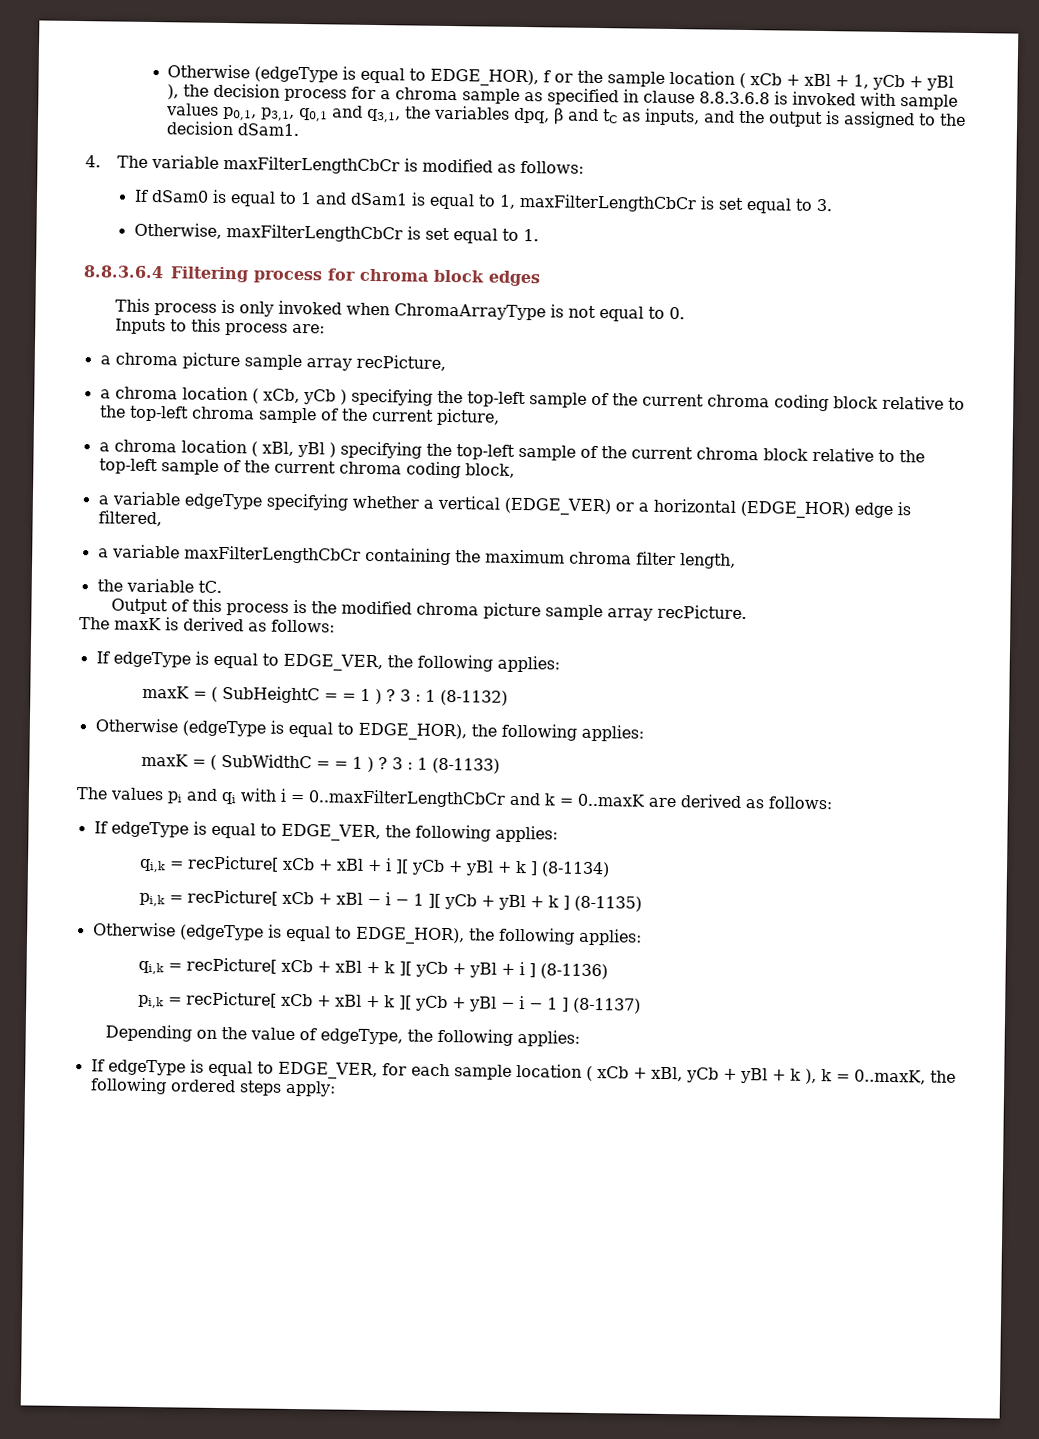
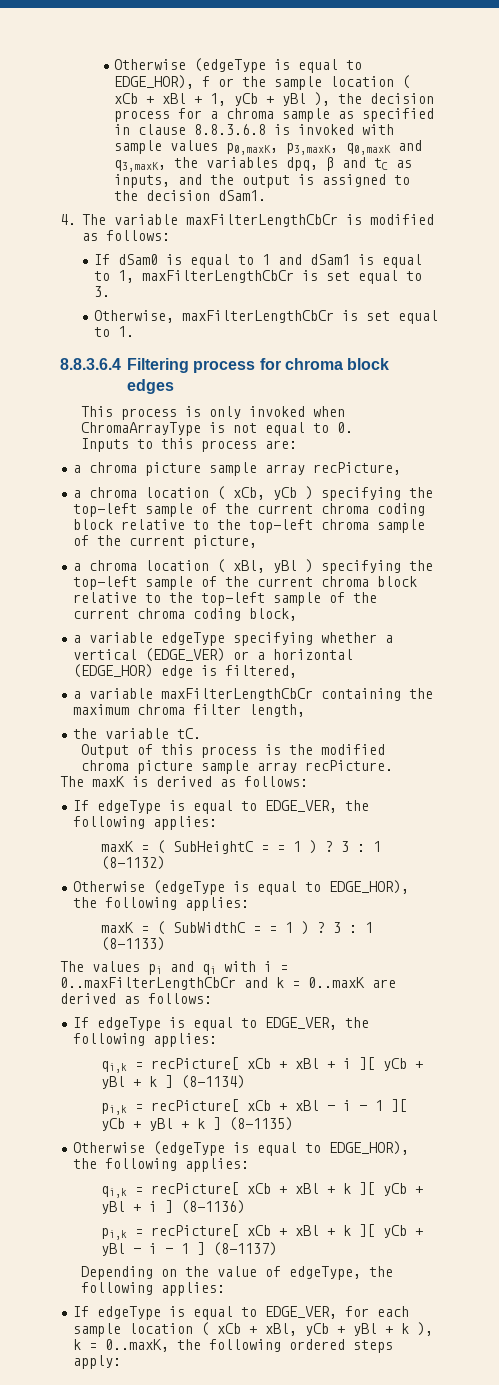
- Otherwise (edgeType is equal to EDGE_HOR), f or the sample location ( xCb + xBl + 1, yCb + yBl ), the decision process for a chroma sample as specified in clause 8.8.3.6.8 is invoked with sample values p0,1, p3,1, q0,1 and q3,1, the variables dpq, β and tC as inputs, and the output is assigned to the decision dSam1.
+ Otherwise (edgeType is equal to EDGE_HOR), f or the sample location ( xCb + xBl + 1, yCb + yBl ), the decision process for a chroma sample as specified in clause 8.8.3.6.8 is invoked with sample values p0,maxK, p3,maxK, q0,maxK and q3,maxK, the variables dpq, β and tC as inputs, and the output is assigned to the decision dSam1.

